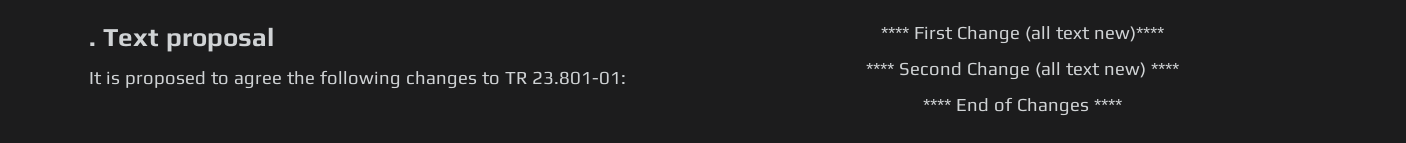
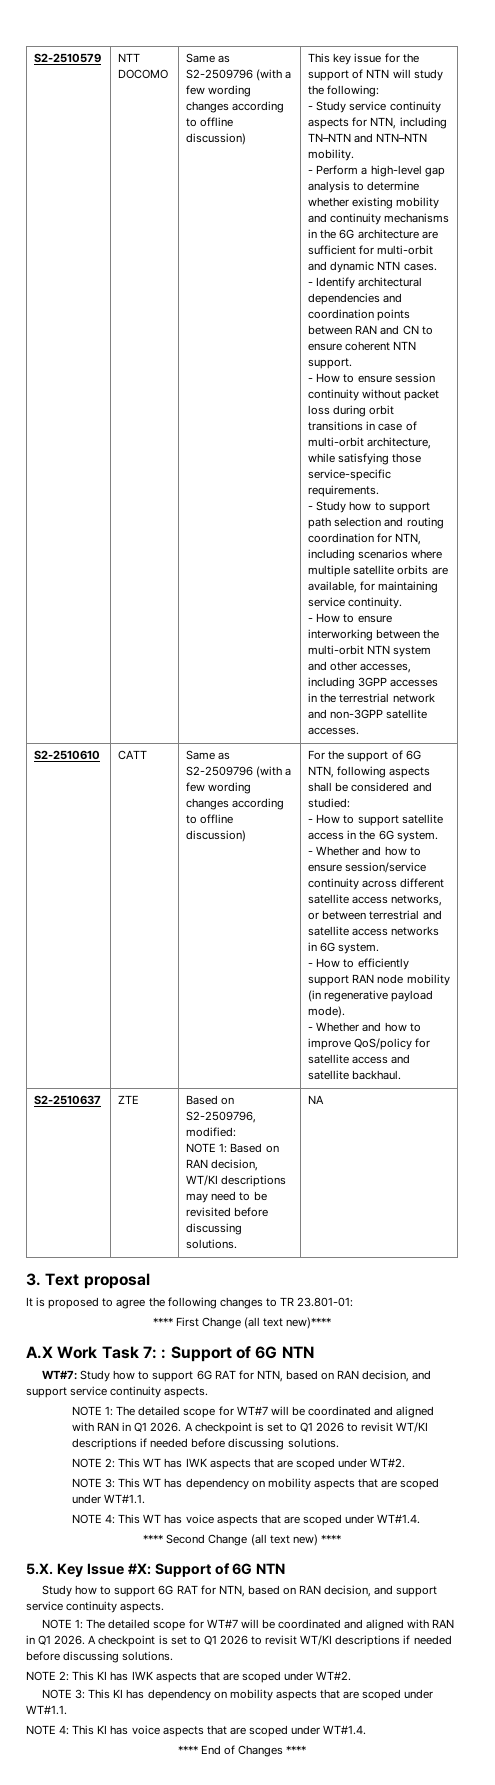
- . Text proposal
+ S2-2510579 | NTT DOCOMO | Same as S2-2509796 (with a few wording changes according to offline discussion) | This key issue for the support of NTN will study the following:
+ - Study service continuity aspects for NTN, including TN–NTN and NTN–NTN mobility.
+ - Perform a high-level gap analysis to determine whether existing mobility and continuity mechanisms in the 6G architecture are sufficient for multi-orbit and dynamic NTN cases.
+ - Identify architectural dependencies and coordination points between RAN and CN to ensure coherent NTN support.
+ - How to ensure session continuity without packet loss during orbit transitions in case of multi-orbit architecture, while satisfying those service-specific requirements.
+ - Study how to support path selection and routing coordination for NTN, including scenarios where multiple satellite orbits are available, for maintaining service continuity.
+ - How to ensure interworking between the multi-orbit NTN system and other accesses, including 3GPP accesses in the terrestrial network and non-3GPP satellite accesses.
+ S2-2510610 | CATT | Same as S2-2509796 (with a few wording changes according to offline discussion) | For the support of 6G NTN, following aspects shall be considered and studied:
+ - How to support satellite access in the 6G system.
+ - Whether and how to ensure session/service continuity across different satellite access networks, or between terrestrial and satellite access networks in 6G system.
+ - How to efficiently support RAN node mobility (in regenerative payload mode).
+ - Whether and how to improve QoS/policy for satellite access and satellite backhaul.
+ S2-2510637 | ZTE | Based on S2-2509796, modified:
+ NOTE 1: Based on RAN decision, WT/KI descriptions may need to be revisited before discussing solutions. | NA
+ 3. Text proposal
+ A.X Work Task 7: : Support of 6G NTN
+ WT#7: Study how to support 6G RAT for NTN, based on RAN decision, and support service continuity aspects.
+ NOTE 1: The detailed scope for WT#7 will be coordinated and aligned with RAN in Q1 2026. A checkpoint is set to Q1 2026 to revisit WT/KI descriptions if needed before discussing solutions.
+ NOTE 2: This WT has IWK aspects that are scoped under WT#2.
+ NOTE 3: This WT has dependency on mobility aspects that are scoped under WT#1.1.
+ NOTE 4: This WT has voice aspects that are scoped under WT#1.4.
+ 5.X. Key Issue #X: Support of 6G NTN
+ Study how to support 6G RAT for NTN, based on RAN decision, and support service continuity aspects.
+ NOTE 1: The detailed scope for WT#7 will be coordinated and aligned with RAN in Q1 2026. A checkpoint is set to Q1 2026 to revisit WT/KI descriptions if needed before discussing solutions.
+ NOTE 2: This KI has IWK aspects that are scoped under WT#2.
+ NOTE 3: This KI has dependency on mobility aspects that are scoped under WT#1.1.
+ NOTE 4: This KI has voice aspects that are scoped under WT#1.4.

